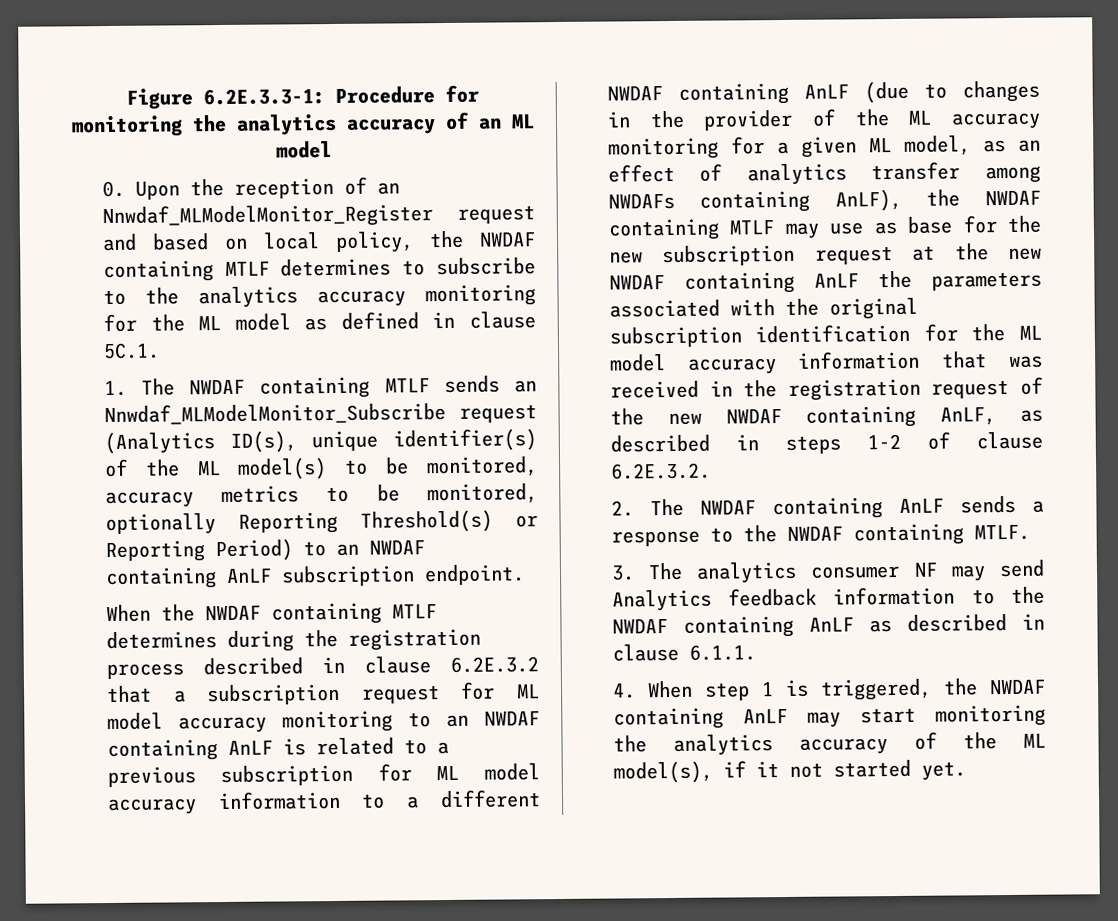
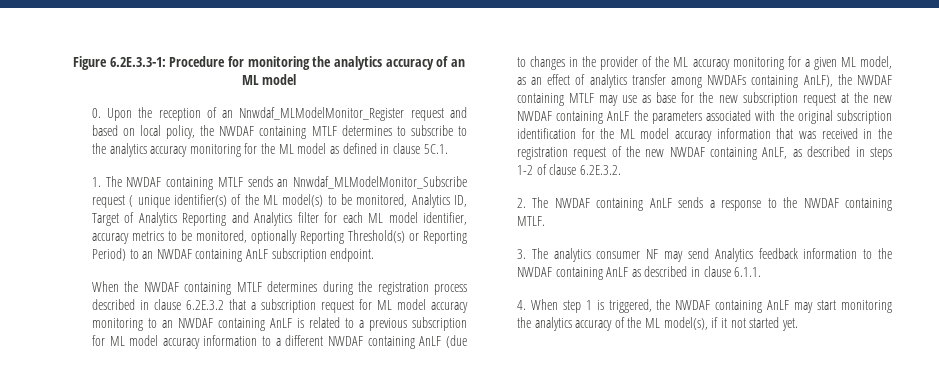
- 1. The NWDAF containing MTLF sends an Nnwdaf_MLModelMonitor_Subscribe request (Analytics ID(s), unique identifier(s) of the ML model(s) to be monitored, accuracy metrics to be monitored, optionally Reporting Threshold(s) or Reporting Period) to an NWDAF containing AnLF subscription endpoint.
+ 1. The NWDAF containing MTLF sends an Nnwdaf_MLModelMonitor_Subscribe request ( unique identifier(s) of the ML model(s) to be monitored, Analytics ID, Target of Analytics Reporting and Analytics filter for each ML model identifier, accuracy metrics to be monitored, optionally Reporting Threshold(s) or Reporting Period) to an NWDAF containing AnLF subscription endpoint.

